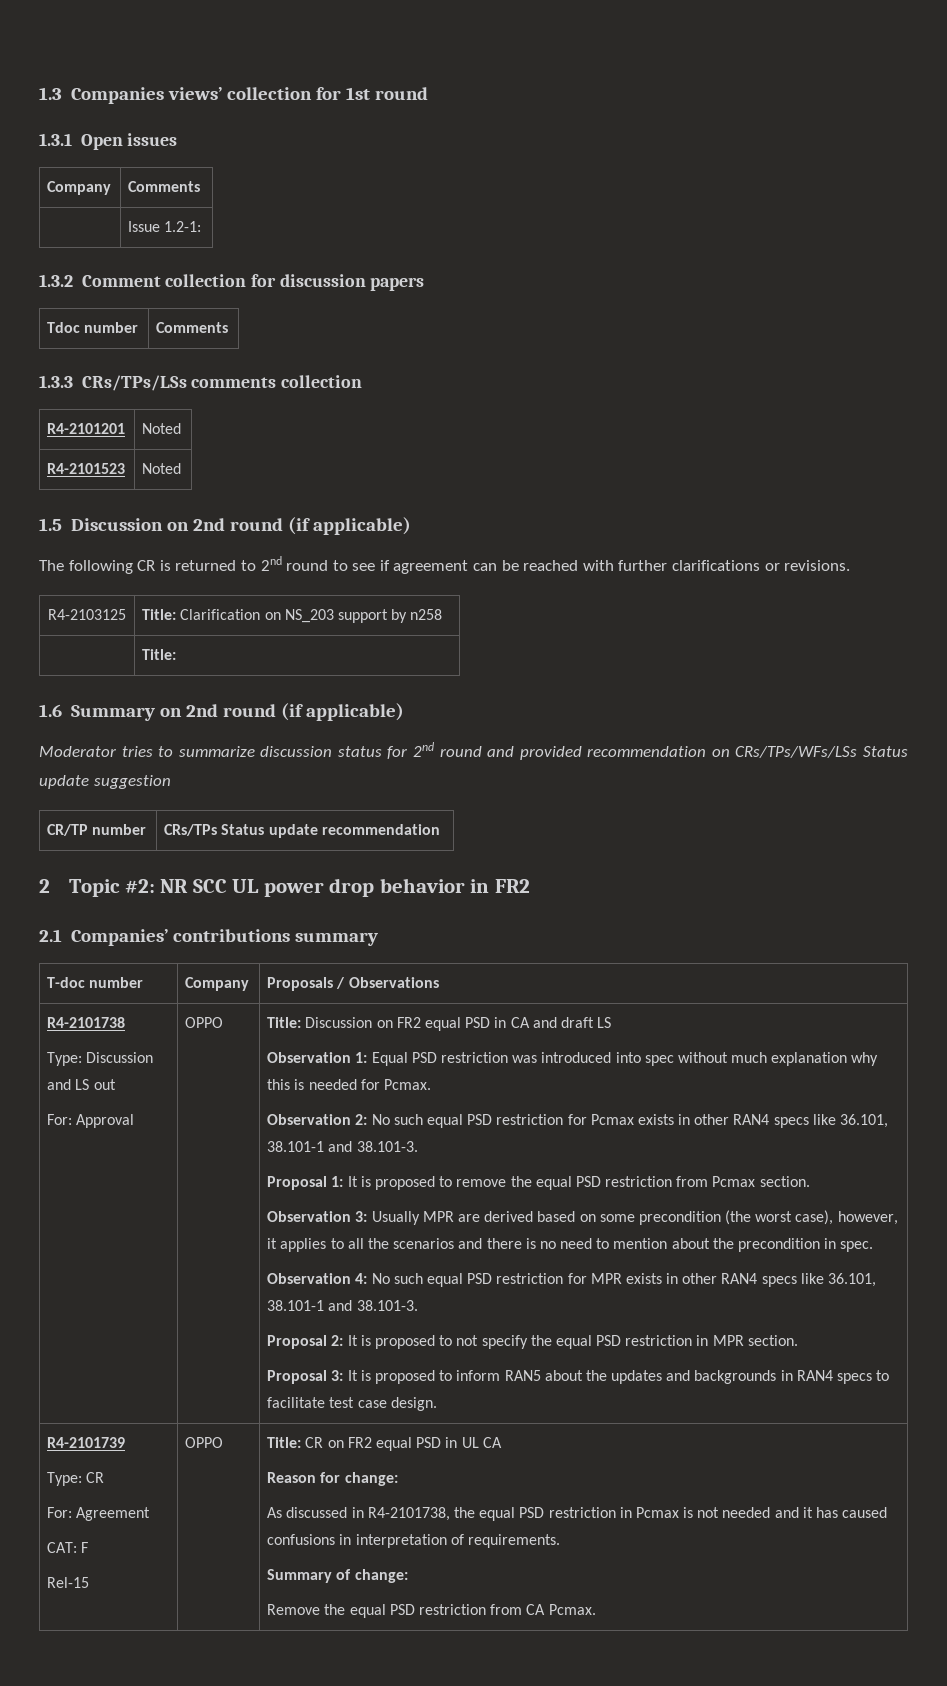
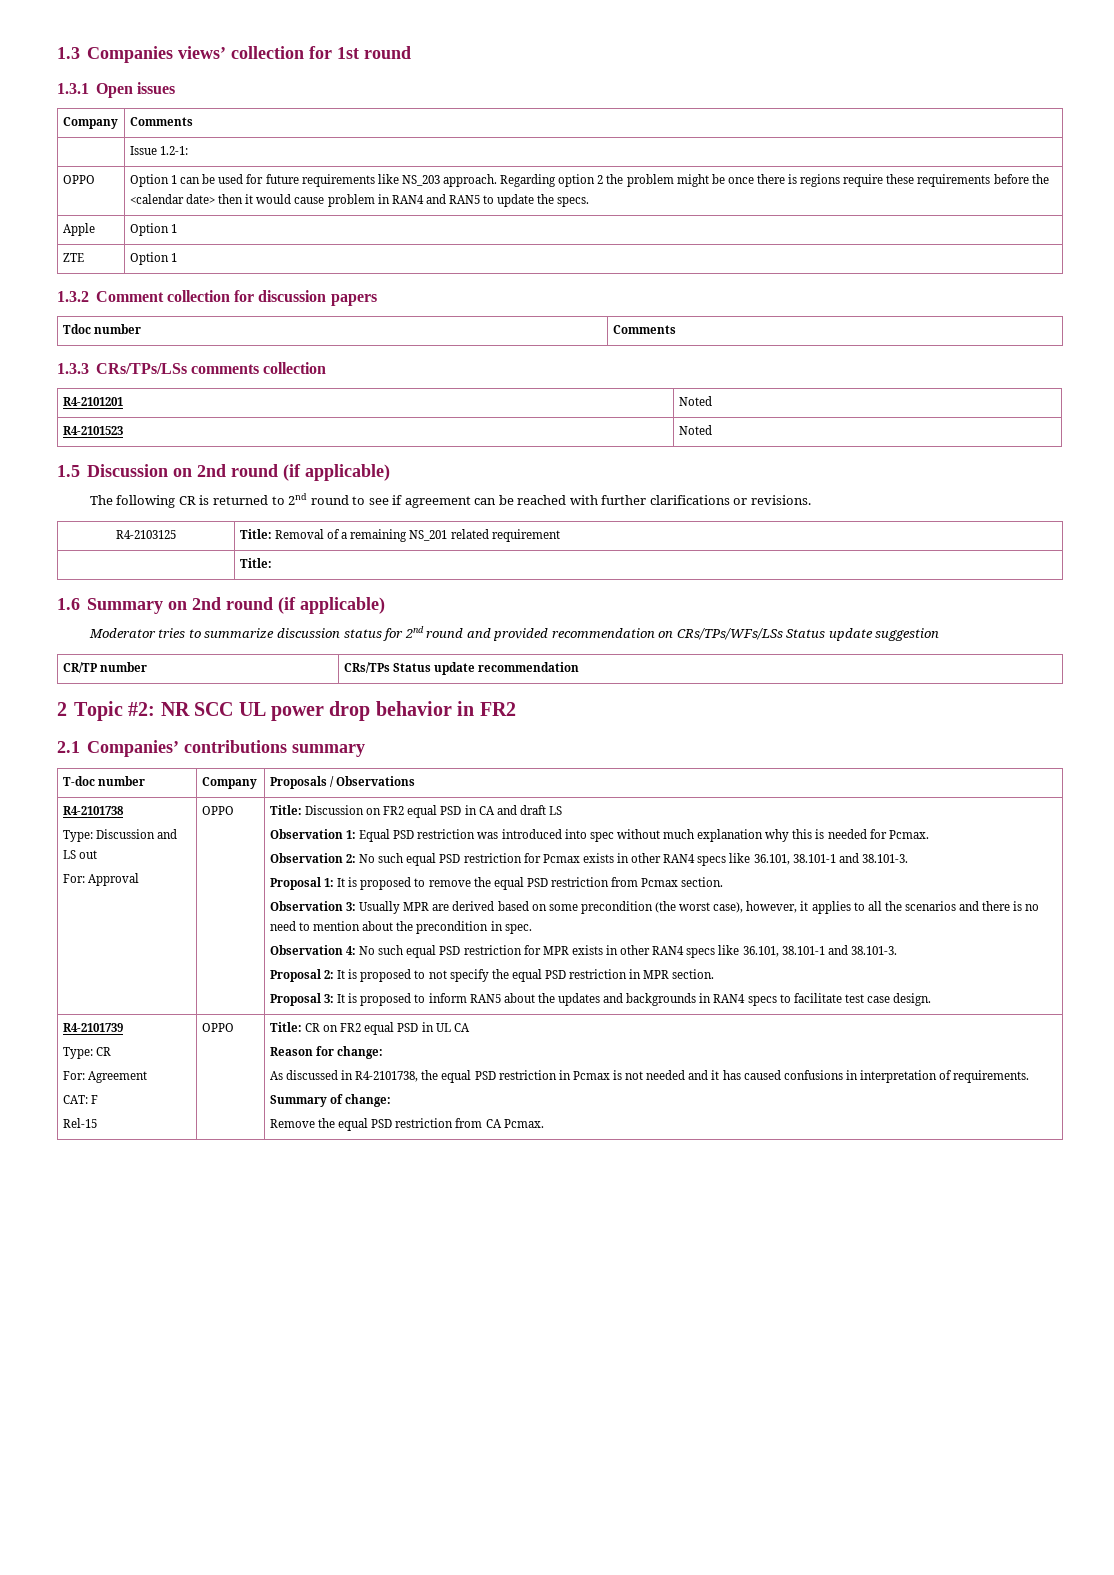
+ OPPO | Option 1 can be used for future requirements like NS_203 approach. Regarding option 2 the problem might be once there is regions require these requirements before the <calendar date> then it would cause problem in RAN4 and RAN5 to update the specs.
+ Apple | Option 1
+ ZTE | Option 1
- R4-2103125 | Title: Clarification on NS_203 support by n258
+ R4-2103125 | Title: Removal of a remaining NS_201 related requirement

